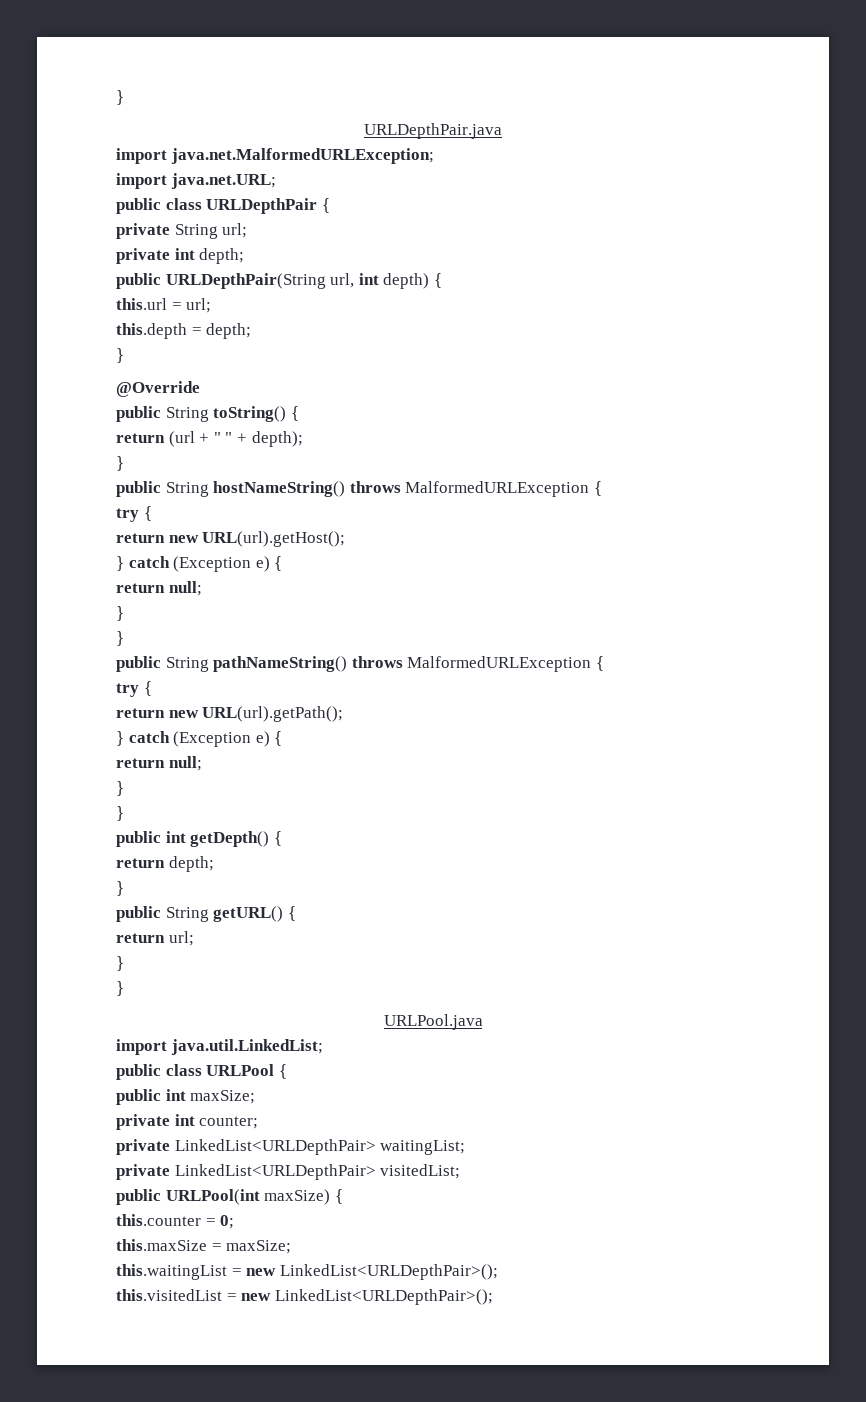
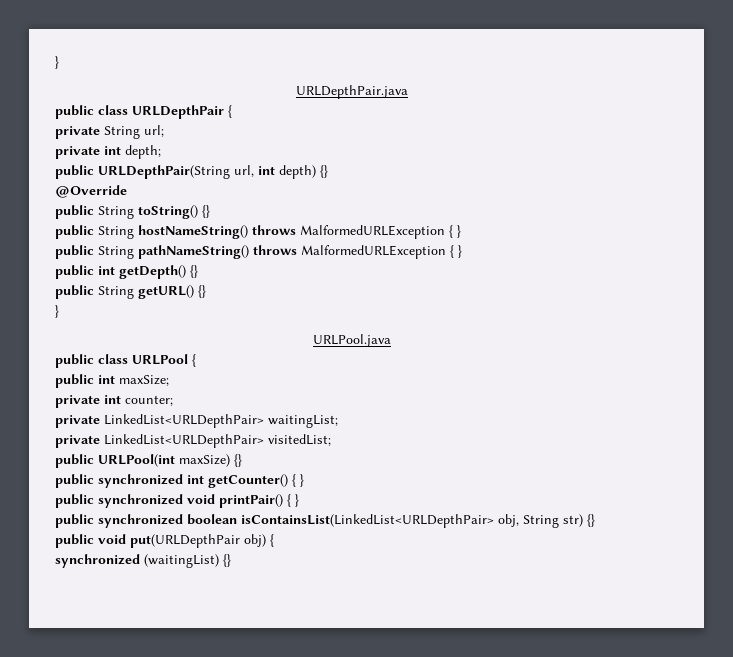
- import java.net.MalformedURLException;
- import java.net.URL;
- public URLDepthPair(String url, int depth) {
- this.url = url;
- this.depth = depth;
- }
+ public URLDepthPair(String url, int depth) {}
  @Override
- public String toString() {
- return (url + " " + depth);
- }
+ public String toString() {}
- public String hostNameString() throws MalformedURLException {
- try {
- return new URL(url).getHost();
- } catch (Exception e) {
- return null;
- }
- }
+ public String hostNameString() throws MalformedURLException { }
- public String pathNameString() throws MalformedURLException {
- try {
- return new URL(url).getPath();
- } catch (Exception e) {
- return null;
- }
- }
+ public String pathNameString() throws MalformedURLException { }
- public int getDepth() {
- return depth;
- }
+ public int getDepth() {}
- public String getURL() {
- return url;
- }
+ public String getURL() {}
- import java.util.LinkedList;
- public URLPool(int maxSize) {
- this.counter = 0;
- this.maxSize = maxSize;
- this.waitingList = new LinkedList<URLDepthPair>();
- this.visitedList = new LinkedList<URLDepthPair>();
+ public URLPool(int maxSize) {}
+ public synchronized int getCounter() { }
+ public synchronized void printPair() { }
+ public synchronized boolean isContainsList(LinkedList<URLDepthPair> obj, String str) {}
+ public void put(URLDepthPair obj) {
+ synchronized (waitingList) {}

